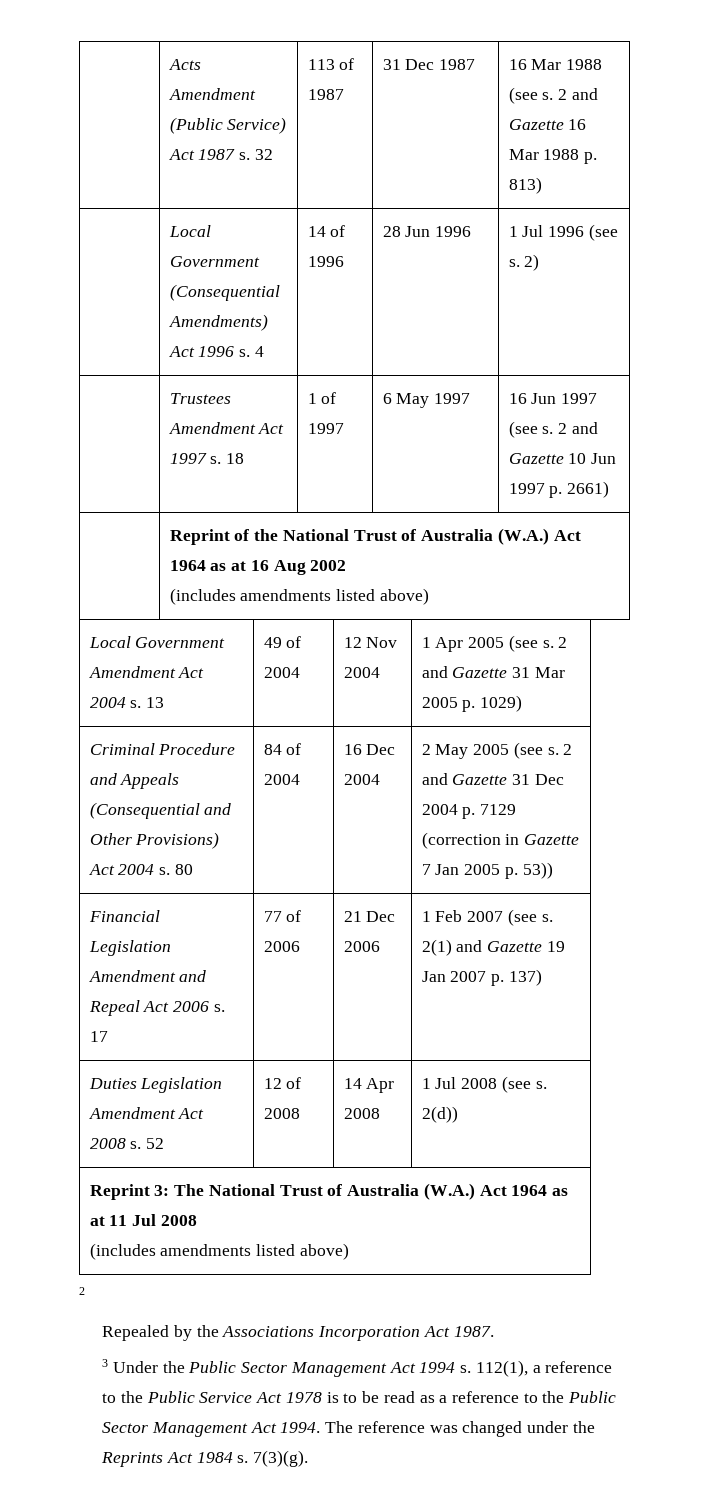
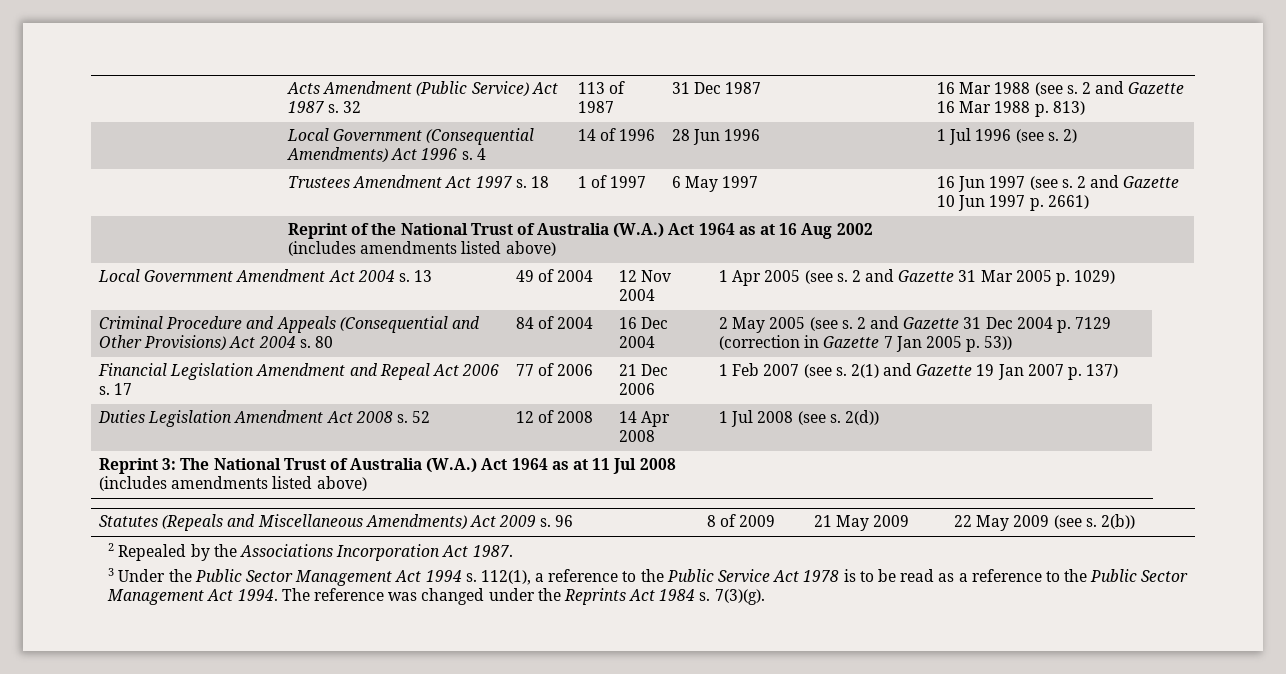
  Reprint 3: The National Trust of Australia (W.A.) Act 1964 as at 11 Jul 2008
  (includes amendments listed above)
- 2
- Repealed by the Associations Incorporation Act 1987.
+ Statutes (Repeals and Miscellaneous Amendments) Act 2009 s. 96 | 8 of 2009 | 21 May 2009 | 22 May 2009 (see s. 2(b))
+ 2 Repealed by the Associations Incorporation Act 1987.

